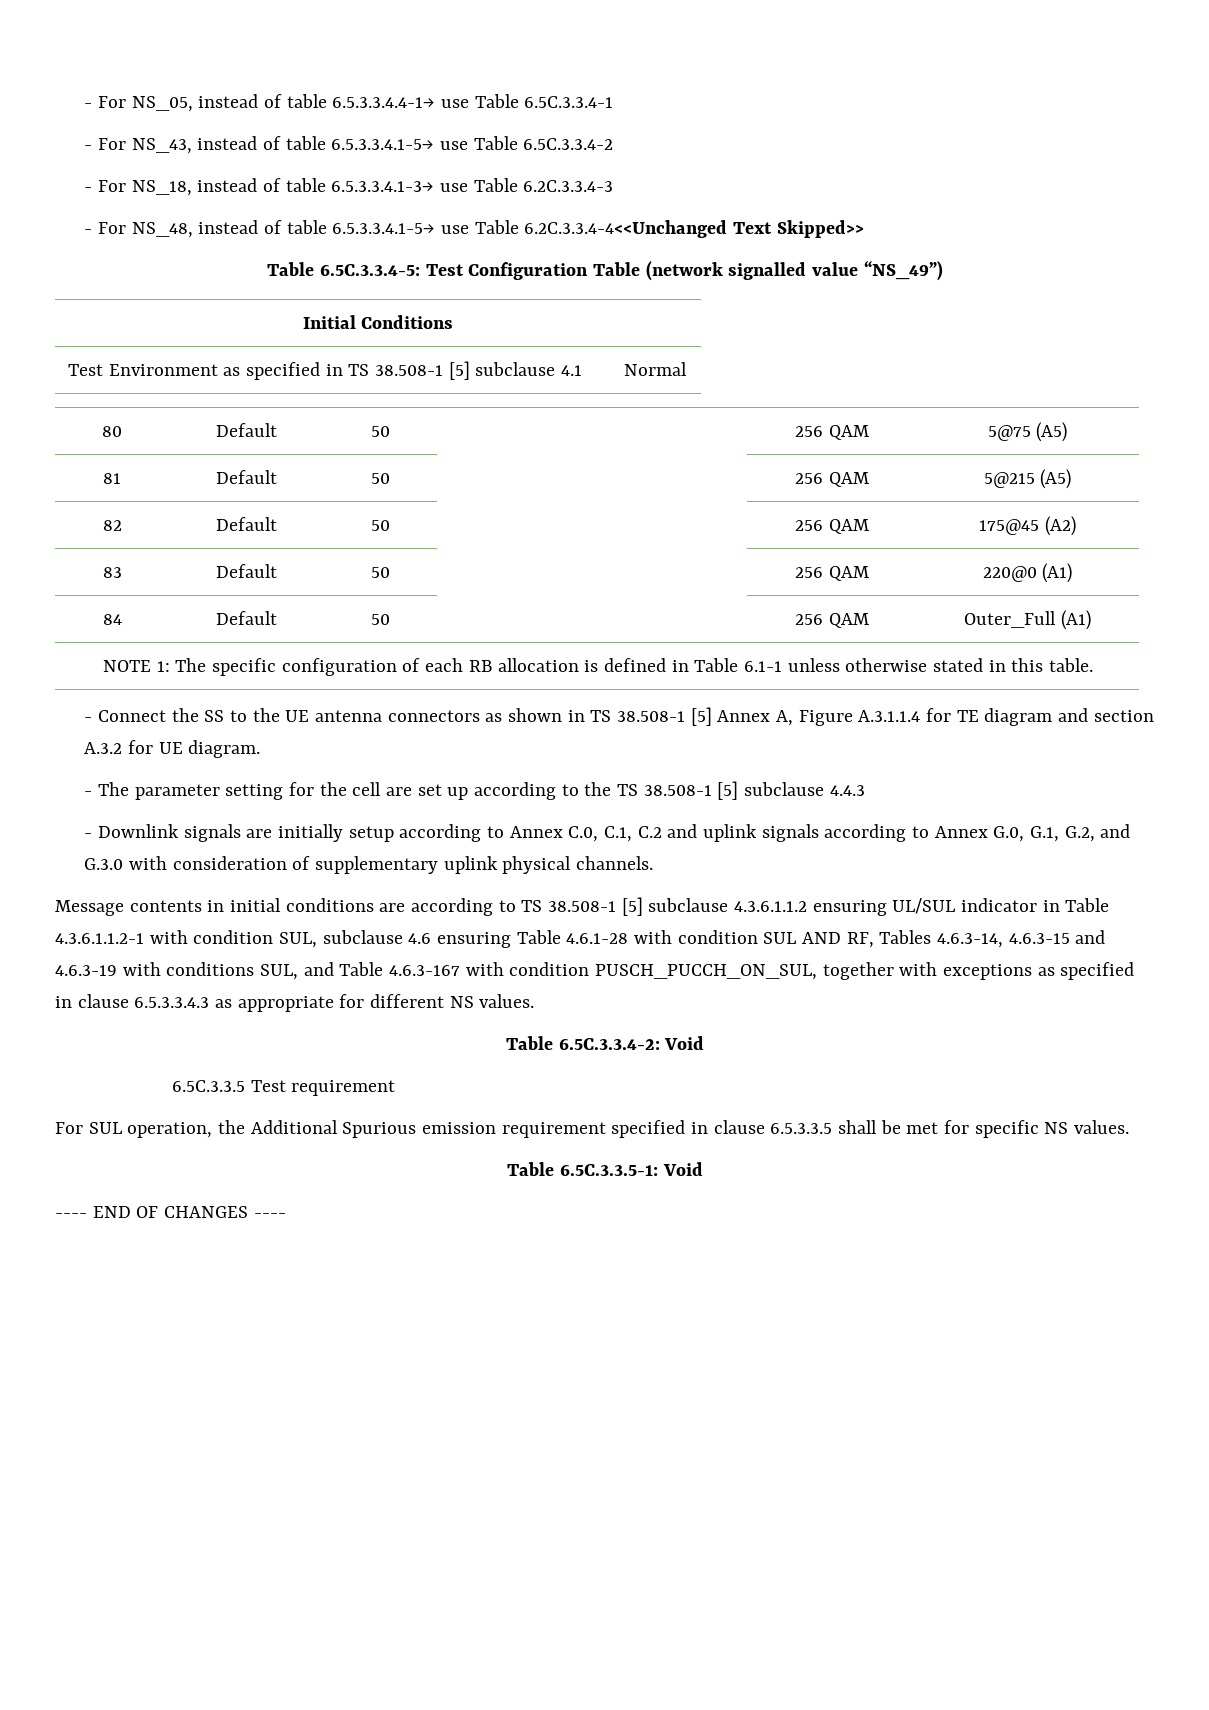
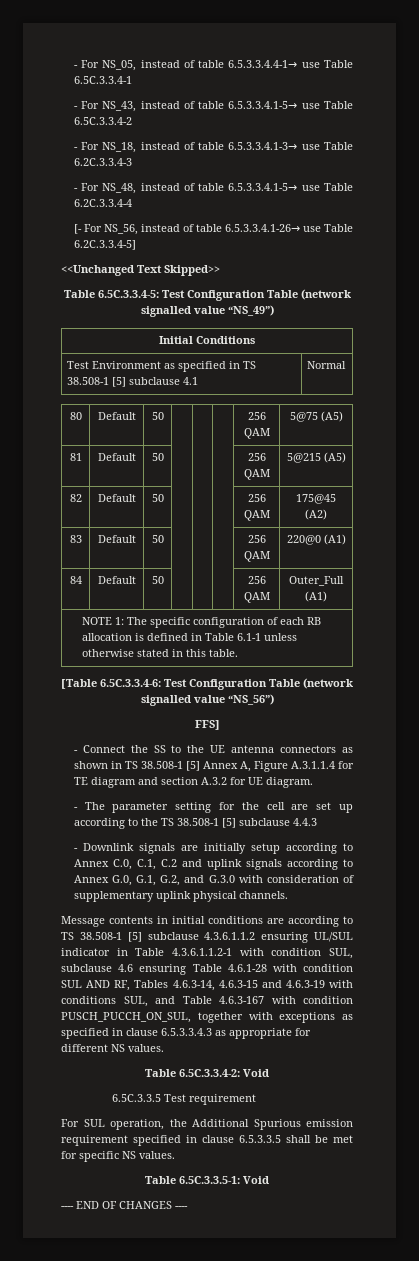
- - For NS_48, instead of table 6.5.3.3.4.1-5→ use Table 6.2C.3.3.4-4<<Unchanged Text Skipped>>
+ - For NS_48, instead of table 6.5.3.3.4.1-5→ use Table 6.2C.3.3.4-4
+ [- For NS_56, instead of table 6.5.3.3.4.1-26→ use Table 6.2C.3.3.4-5]
+ <<Unchanged Text Skipped>>
+ [Table 6.5C.3.3.4-6: Test Configuration Table (network signalled value “NS_56”)
+ FFS]

